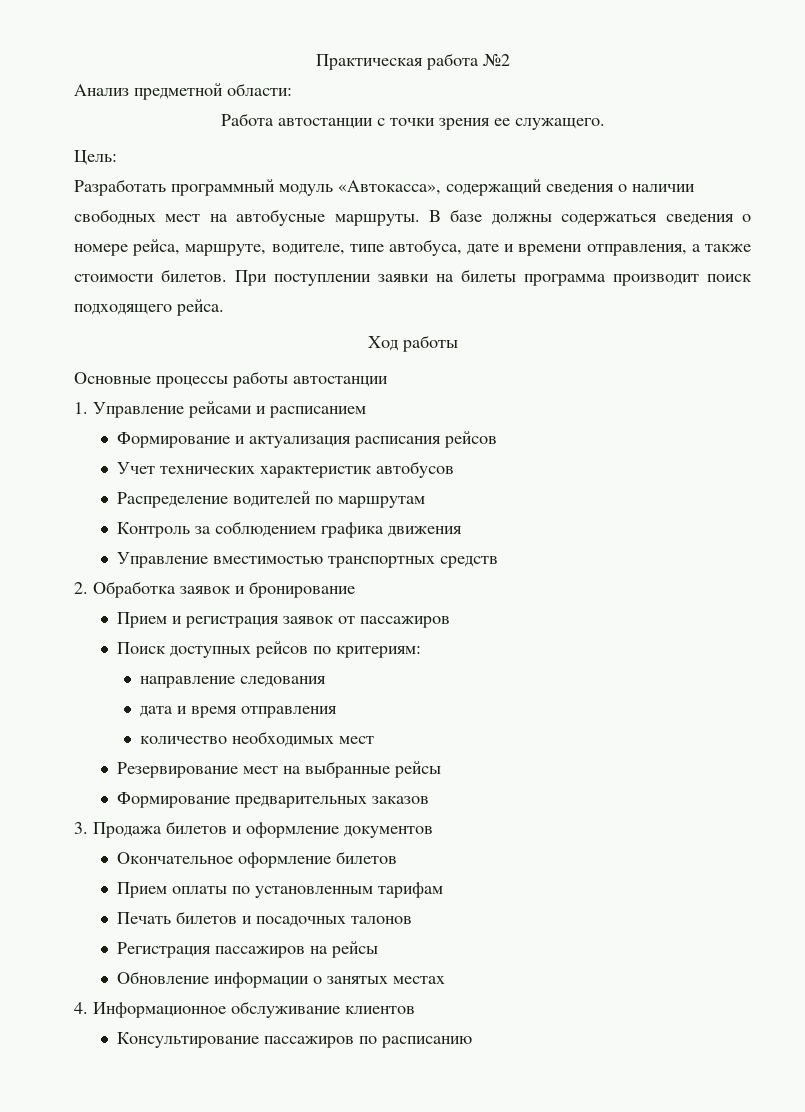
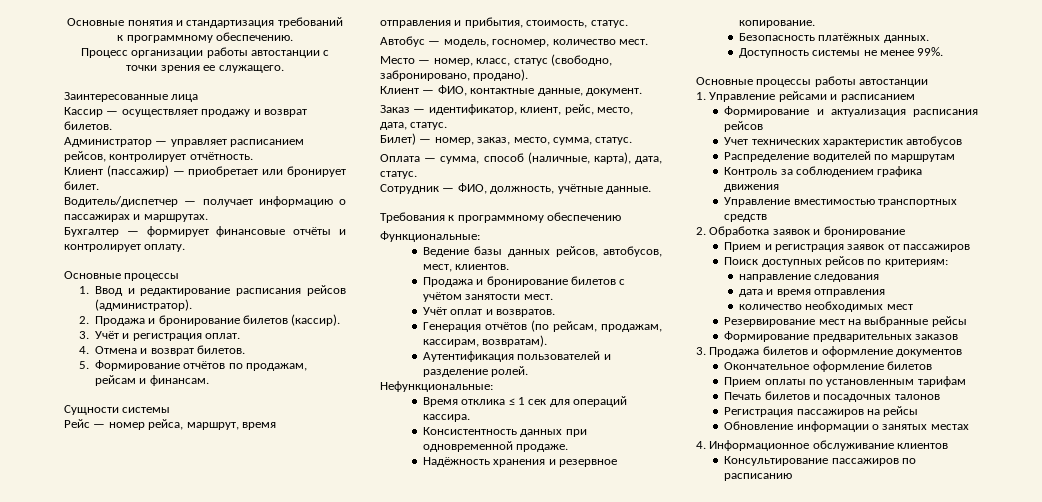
- Практическая работа №2
- Анализ предметной области:
- Работа автостанции с точки зрения ее служащего.
+ Основные понятия и стандартизация требований к программному обеспечению.
+ Процесс организации работы автостанции с точки зрения ее служащего.
- Цель:
- Разработать программный модуль «Автокасса», содержащий сведения о наличии свободных мест на автобусные маршруты. В базе должны содержаться сведения о номере рейса, маршруте, водителе, типе автобуса, дате и времени отправления, а также стоимости билетов. При поступлении заявки на билеты программа производит поиск подходящего рейса.
- Ход работы
+ Заинтересованные лица
+ Кассир — осуществляет продажу и возврат билетов.
+ Администратор — управляет расписанием рейсов, контролирует отчётность.
+ Клиент (пассажир) — приобретает или бронирует билет.
+ Водитель/диспетчер — получает информацию о пассажирах и маршрутах.
+ Бухгалтер — формирует финансовые отчёты и контролирует оплату.
+ Основные процессы
+ 1. Ввод и редактирование расписания рейсов (администратор).
+ 2. Продажа и бронирование билетов (кассир).
+ 3. Учёт и регистрация оплат.
+ 4. Отмена и возврат билетов.
+ 5. Формирование отчётов по продажам, рейсам и финансам.
+ Сущности системы
+ Рейс — номер рейса, маршрут, время отправления и прибытия, стоимость, статус.
+ Автобус — модель, госномер, количество мест.
+ Место — номер, класс, статус (свободно, забронировано, продано).
+ Клиент — ФИО, контактные данные, документ.
+ Заказ — идентификатор, клиент, рейс, место, дата, статус.
+ Билет) — номер, заказ, место, сумма, статус.
+ Оплата — сумма, способ (наличные, карта), дата, статус.
+ Сотрудник — ФИО, должность, учётные данные.
+ Требования к программному обеспечению
+ Функциональные:
+ Ведение базы данных рейсов, автобусов, мест, клиентов.
+ Продажа и бронирование билетов с учётом занятости мест.
+ Учёт оплат и возвратов.
+ Генерация отчётов (по рейсам, продажам, кассирам, возвратам).
+ Аутентификация пользователей и разделение ролей.
+ Нефункциональные:
+ Время отклика ≤ 1 сек для операций кассира.
+ Консистентность данных при одновременной продаже.
+ Надёжность хранения и резервное копирование.
+ Безопасность платёжных данных.
+ Доступность системы не менее 99%.

